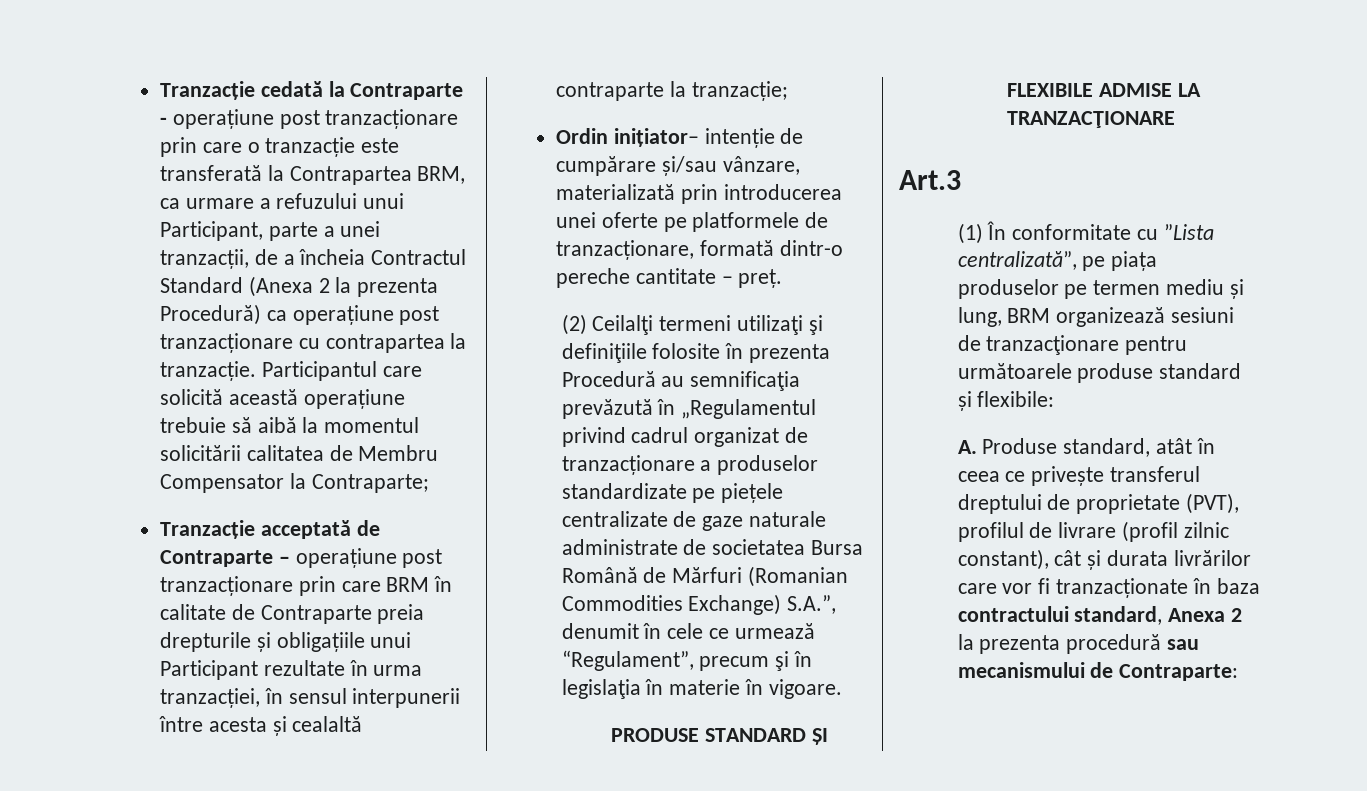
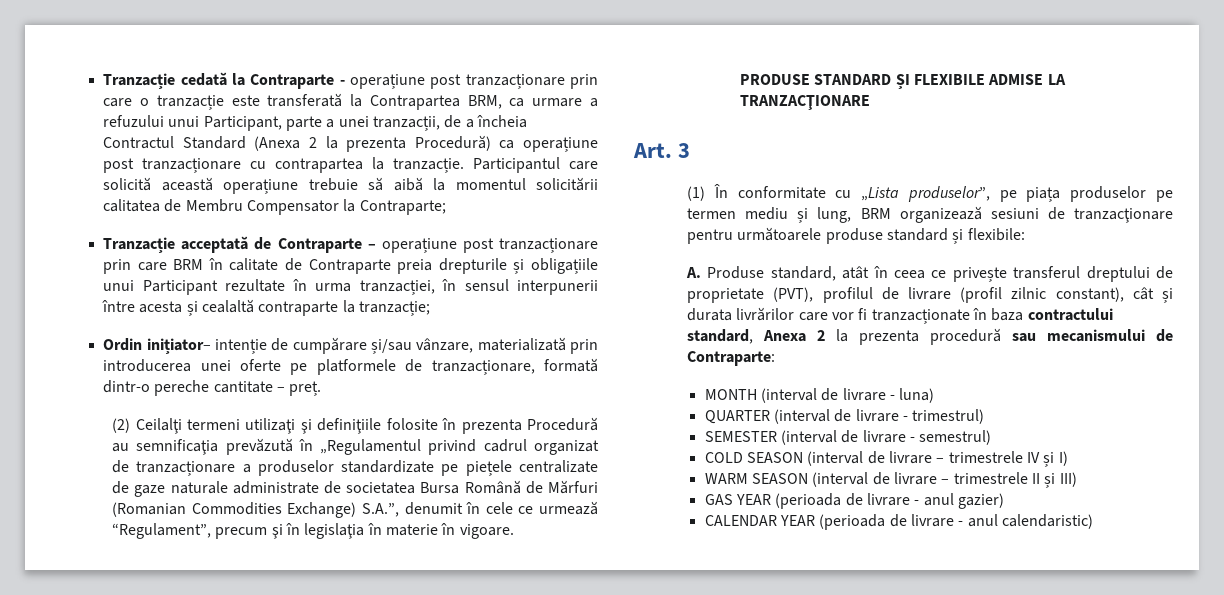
- Art.3
+ Art. 3
- (1) În conformitate cu ”Lista centralizată”, pe piața produselor pe termen mediu și lung, BRM organizează sesiuni de tranzacţionare pentru următoarele produse standard și flexibile:
+ (1) În conformitate cu „Lista produselor”, pe piața produselor pe termen mediu și lung, BRM organizează sesiuni de tranzacţionare pentru următoarele produse standard și flexibile:
+ MONTH (interval de livrare - luna)
+ QUARTER (interval de livrare - trimestrul)
+ SEMESTER (interval de livrare - semestrul)
+ COLD SEASON (interval de livrare – trimestrele IV și I)
+ WARM SEASON (interval de livrare – trimestrele II și III)
+ GAS YEAR (perioada de livrare - anul gazier)
+ CALENDAR YEAR (perioada de livrare - anul calendaristic)

